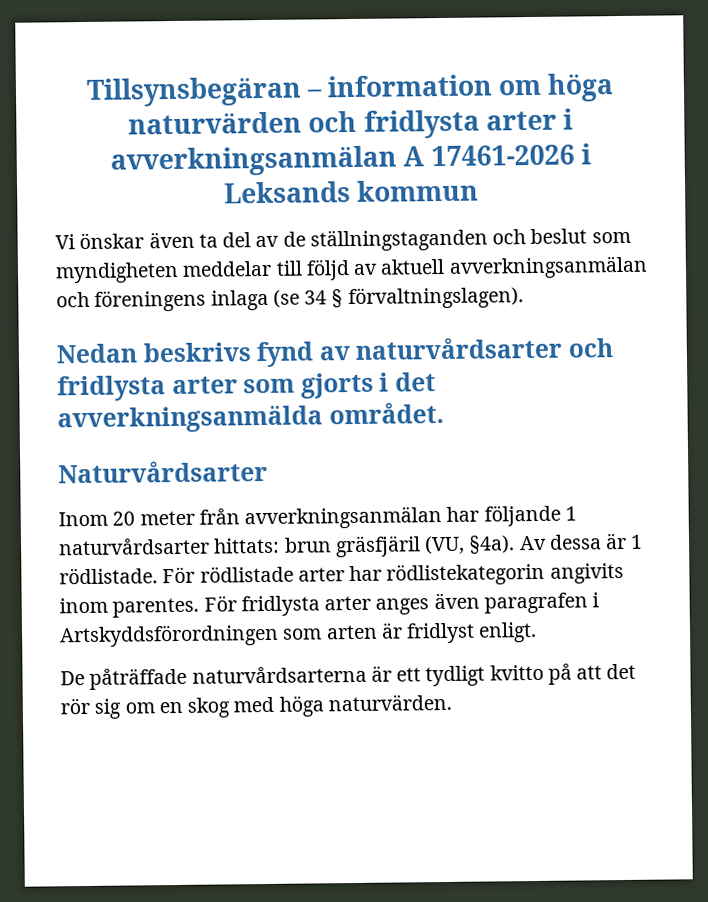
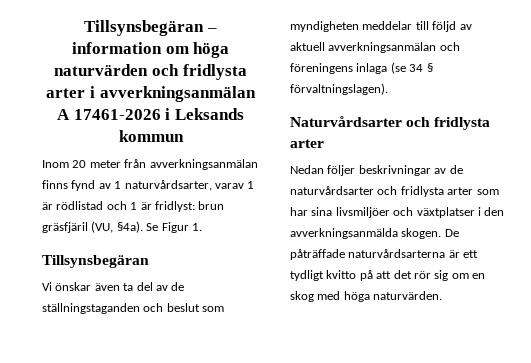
+ Inom 20 meter från avverkningsanmälan finns fynd av 1 naturvårdsarter, varav 1 är rödlistad och 1 är fridlyst: brun gräsfjäril (VU, §4a). Se Figur 1.
+ Tillsynsbegäran
- Nedan beskrivs fynd av naturvårdsarter och fridlysta arter som gjorts i det avverkningsanmälda området.
- Naturvårdsarter
- Inom 20 meter från avverkningsanmälan har följande 1 naturvårdsarter hittats: brun gräsfjäril (VU, §4a). Av dessa är 1 rödlistade. För rödlistade arter har rödlistekategorin angivits inom parentes. För fridlysta arter anges även paragrafen i Artskyddsförordningen som arten är fridlyst enligt.
- De påträffade naturvårdsarterna är ett tydligt kvitto på att det rör sig om en skog med höga naturvärden.
+ Naturvårdsarter och fridlysta arter
+ Nedan följer beskrivningar av de naturvårdsarter och fridlysta arter som har sina livsmiljöer och växtplatser i den avverkningsanmälda skogen. De påträffade naturvårdsarterna är ett tydligt kvitto på att det rör sig om en skog med höga naturvärden.

